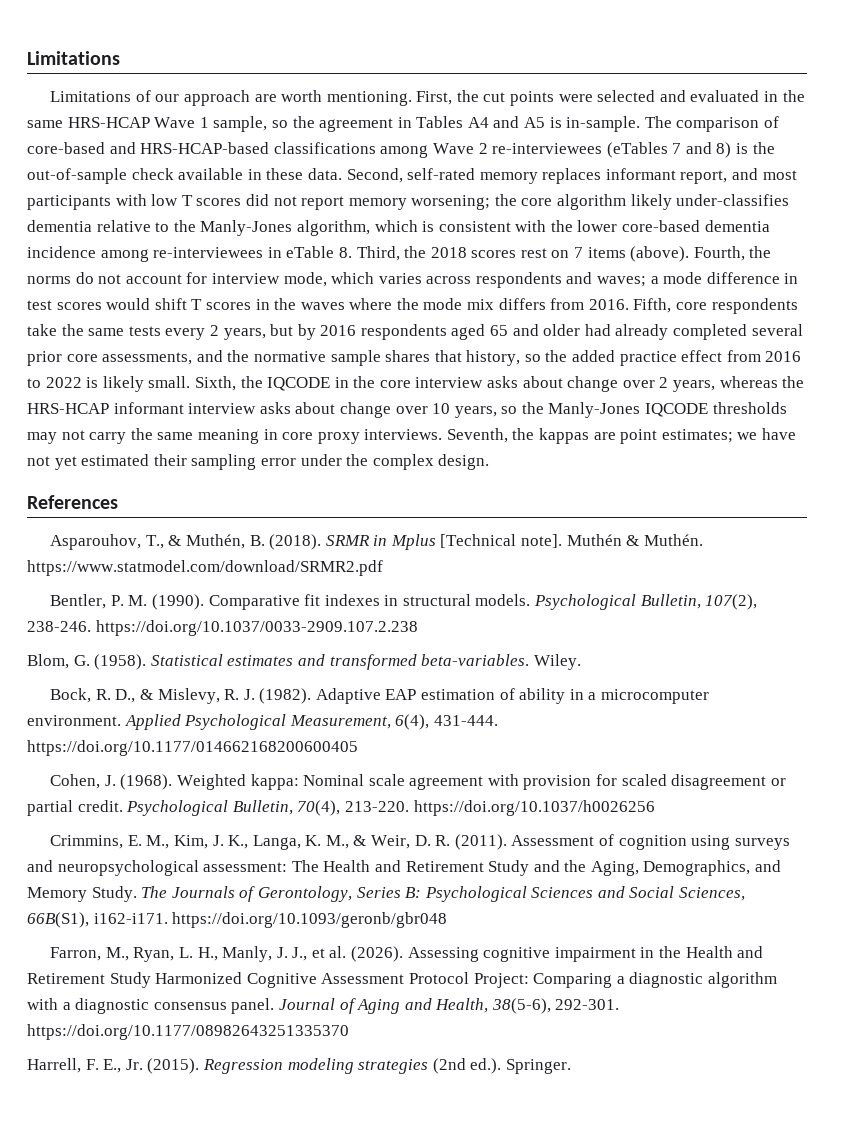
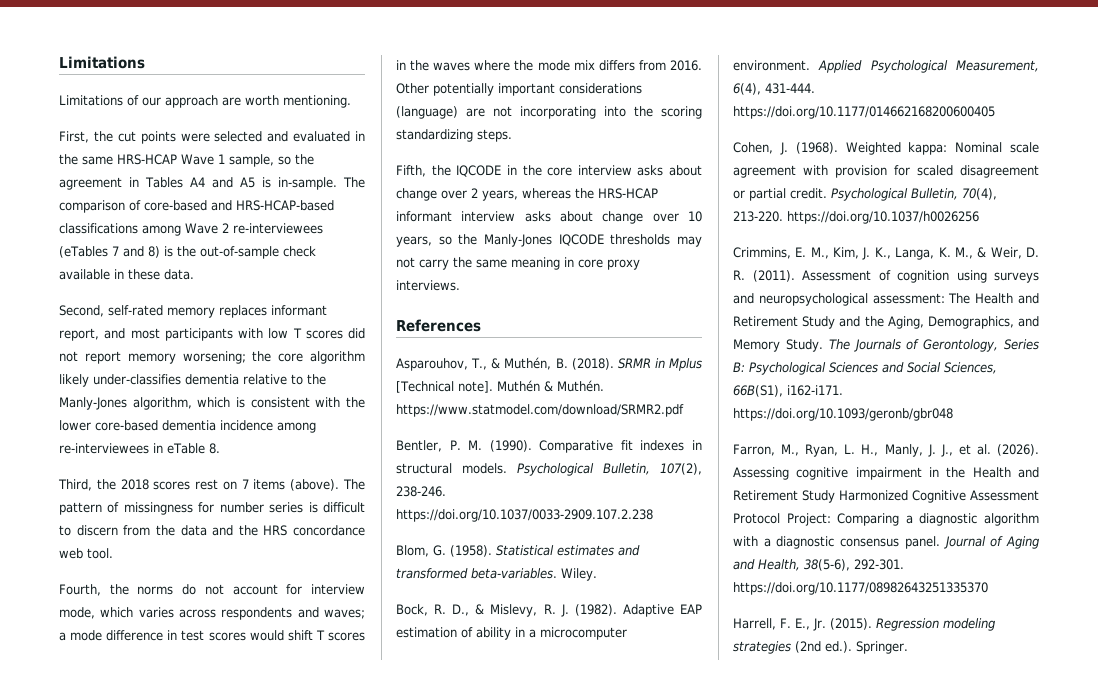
- Limitations of our approach are worth mentioning. First, the cut points were selected and evaluated in the same HRS-HCAP Wave 1 sample, so the agreement in Tables A4 and A5 is in-sample.
+ Limitations of our approach are worth mentioning.
+ First, the cut points were selected and evaluated in the same HRS-HCAP Wave 1 sample, so the agreement in Tables A4 and A5 is in-sample.
- The comparison of core-based and HRS-HCAP-based classifications among Wave 2 re-interviewees (eTables 7 and 8) is the out-of-sample check available in these data. Second, self-rated memory replaces informant report, and most participants with low T scores did not report memory worsening;
+ The comparison of core-based and HRS-HCAP-based classifications among Wave 2 re-interviewees (eTables 7 and 8) is the out-of-sample check available in these data.
+ Second, self-rated memory replaces informant report, and most participants with low T scores did not report memory worsening;
- the core algorithm likely under-classifies dementia relative to the Manly-Jones algorithm, which is consistent with the lower core-based dementia incidence among re-interviewees in eTable 8. Third, the 2018 scores rest on 7 items (above). Fourth, the norms do not account for interview mode, which varies across respondents and waves;
+ the core algorithm likely under-classifies dementia relative to the Manly-Jones algorithm, which is consistent with the lower core-based dementia incidence among re-interviewees in eTable 8.
+ Third, the 2018 scores rest on 7 items (above). The pattern of missingness for number series is difficult to discern from the data and the HRS concordance web tool.
+ Fourth, the norms do not account for interview mode, which varies across respondents and waves;
- Fifth, core respondents take the same tests every 2 years, but by 2016 respondents aged 65 and older had already completed several prior core assessments, and the normative sample shares that history, so the added practice effect from 2016 to 2022 is likely small. Sixth, the IQCODE in the core interview asks about change over 2 years, whereas the HRS-HCAP informant interview asks about change over 10 years, so the Manly-Jones IQCODE thresholds may not carry the same meaning in core proxy interviews. Seventh, the kappas are point estimates; we have not yet estimated their sampling error under the complex design.
+ Other potentially important considerations (language) are not incorporating into the scoring standardizing steps.
+ Fifth, the IQCODE in the core interview asks about change over 2 years, whereas the HRS-HCAP informant interview asks about change over 10 years, so the Manly-Jones IQCODE thresholds may not carry the same meaning in core proxy interviews.

